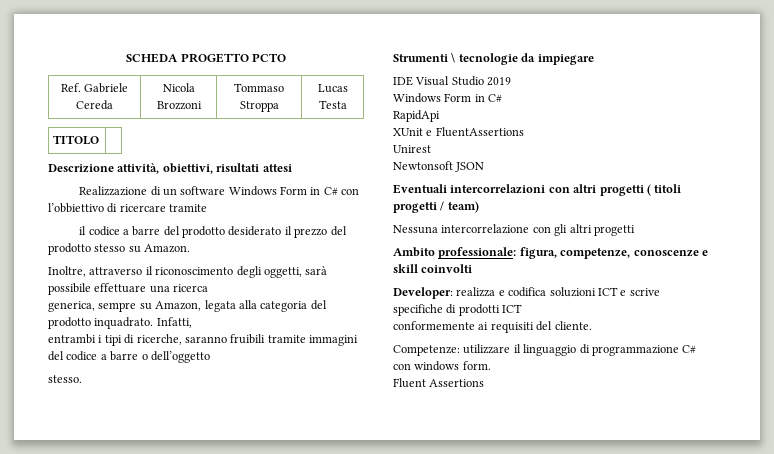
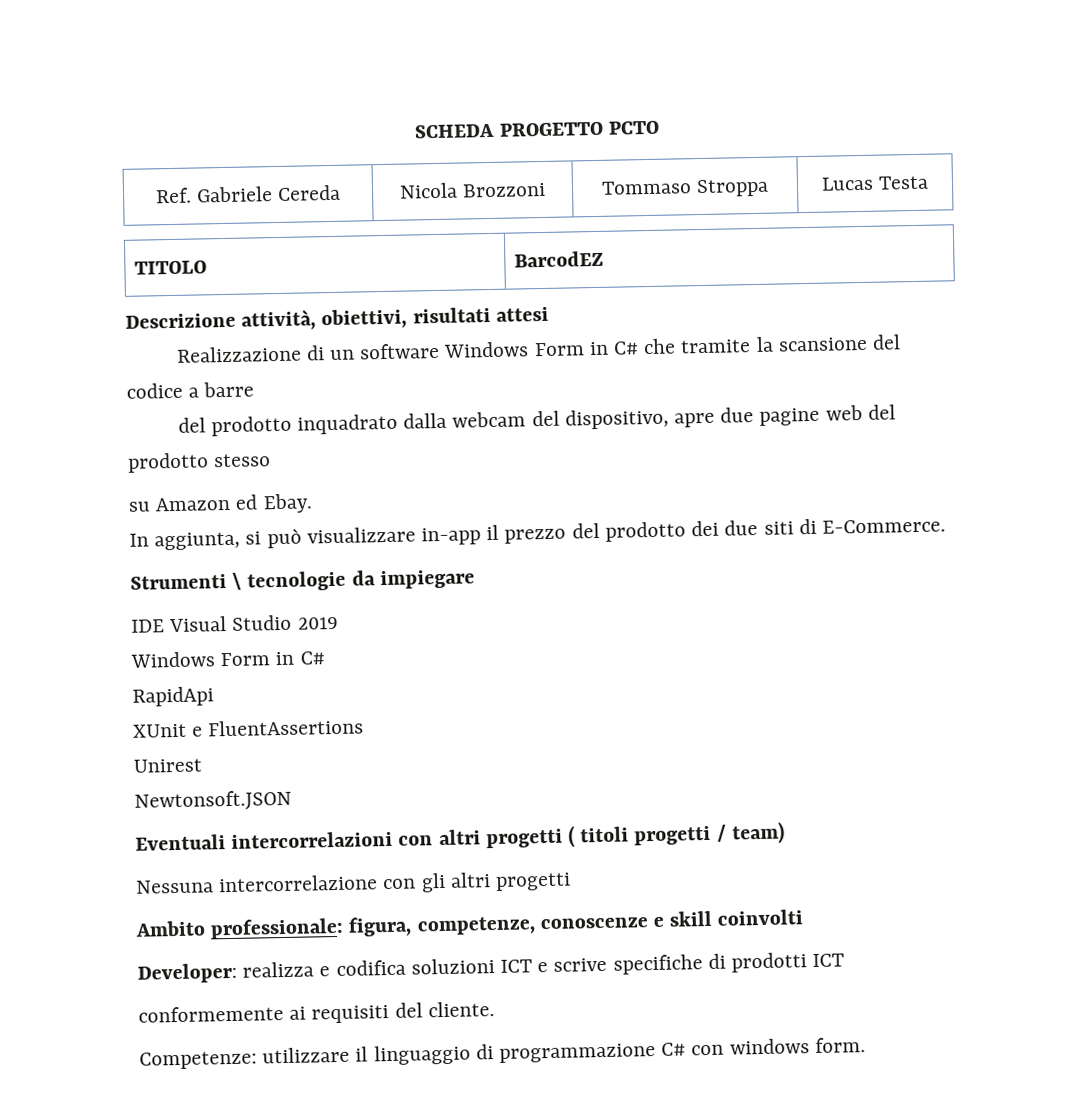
- TITOLO |
+ TITOLO | BarcodEZ
- Realizzazione di un software Windows Form in C# con l’obbiettivo di ricercare tramite
- il codice a barre del prodotto desiderato il prezzo del prodotto stesso su Amazon.
- Inoltre, attraverso il riconoscimento degli oggetti, sarà possibile effettuare una ricerca
- generica, sempre su Amazon, legata alla categoria del prodotto inquadrato. Infatti,
- entrambi i tipi di ricerche, saranno fruibili tramite immagini del codice a barre o dell’oggetto
- stesso.
+ Realizzazione di un software Windows Form in C# che tramite la scansione del codice a barre
+ del prodotto inquadrato dalla webcam del dispositivo, apre due pagine web del prodotto stesso
+ su Amazon ed Ebay.
+ In aggiunta, si può visualizzare in-app il prezzo del prodotto dei due siti di E-Commerce.
- Newtonsoft JSON
+ Newtonsoft.JSON
- Fluent Assertions

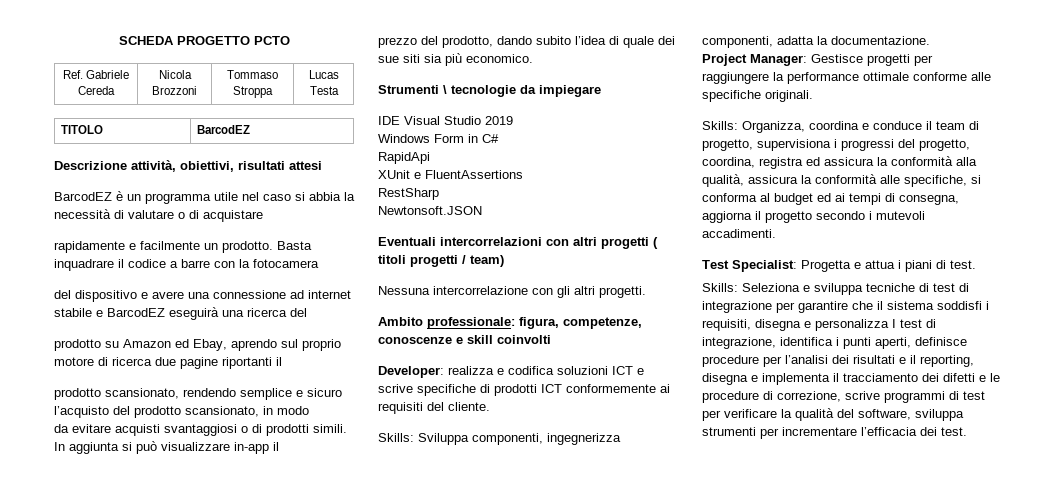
- Realizzazione di un software Windows Form in C# che tramite la scansione del codice a barre
- del prodotto inquadrato dalla webcam del dispositivo, apre due pagine web del prodotto stesso
- su Amazon ed Ebay.
- In aggiunta, si può visualizzare in-app il prezzo del prodotto dei due siti di E-Commerce.
+ BarcodEZ è un programma utile nel caso si abbia la necessità di valutare o di acquistare
+ rapidamente e facilmente un prodotto. Basta inquadrare il codice a barre con la fotocamera
+ del dispositivo e avere una connessione ad internet stabile e BarcodEZ eseguirà una ricerca del
+ prodotto su Amazon ed Ebay, aprendo sul proprio motore di ricerca due pagine riportanti il
+ prodotto scansionato, rendendo semplice e sicuro l’acquisto del prodotto scansionato, in modo
+ da evitare acquisti svantaggiosi o di prodotti simili. In aggiunta si può visualizzare in-app il
+ prezzo del prodotto, dando subito l’idea di quale dei sue siti sia più economico.
- Unirest
+ RestSharp
- Nessuna intercorrelazione con gli altri progetti
+ Nessuna intercorrelazione con gli altri progetti.
- Developer: realizza e codifica soluzioni ICT e scrive specifiche di prodotti ICT
- conformemente ai requisiti del cliente.
+ Developer: realizza e codifica soluzioni ICT e scrive specifiche di prodotti ICT conformemente ai requisiti del cliente.
- Competenze: utilizzare il linguaggio di programmazione C# con windows form.
+ Skills: Sviluppa componenti, ingegnerizza componenti, adatta la documentazione.
+ Project Manager: Gestisce progetti per raggiungere la performance ottimale conforme alle specifiche originali.
+ Skills: Organizza, coordina e conduce il team di progetto, supervisiona i progressi del progetto, coordina, registra ed assicura la conformità alla qualità, assicura la conformità alle specifiche, si conforma al budget ed ai tempi di consegna, aggiorna il progetto secondo i mutevoli accadimenti.
+ Test Specialist: Progetta e attua i piani di test.
+ Skills: Seleziona e sviluppa tecniche di test di integrazione per garantire che il sistema soddisfi i requisiti, disegna e personalizza I test di integrazione, identifica i punti aperti, definisce procedure per l’analisi dei risultati e il reporting, disegna e implementa il tracciamento dei difetti e le procedure di correzione, scrive programmi di test per verificare la qualità del software, sviluppa strumenti per incrementare l’efficacia dei test.

